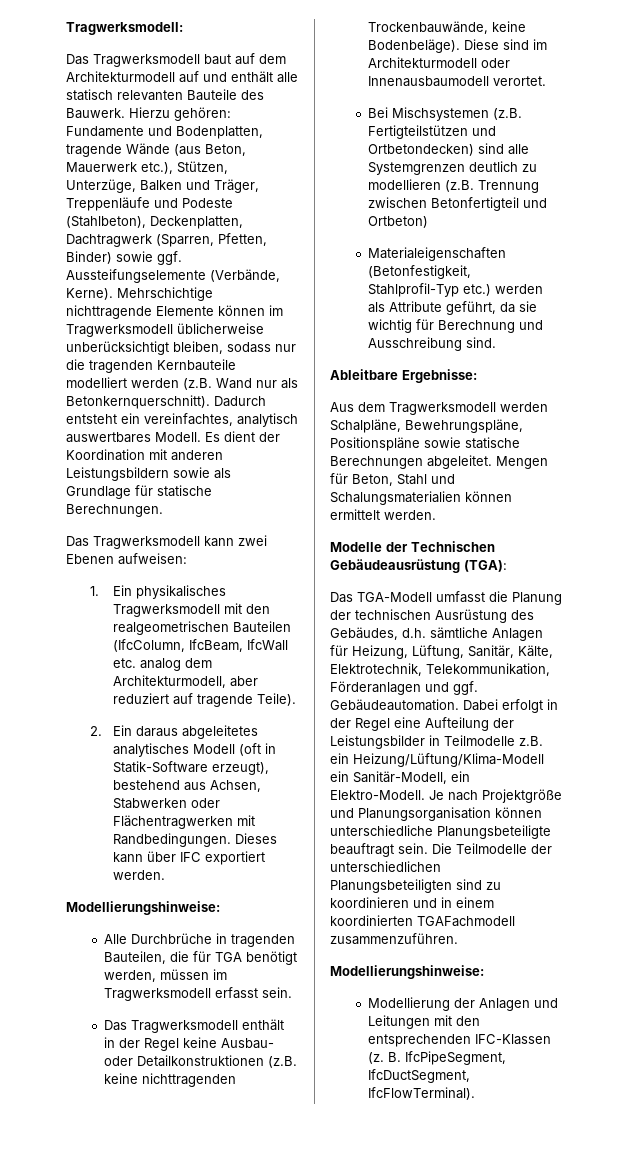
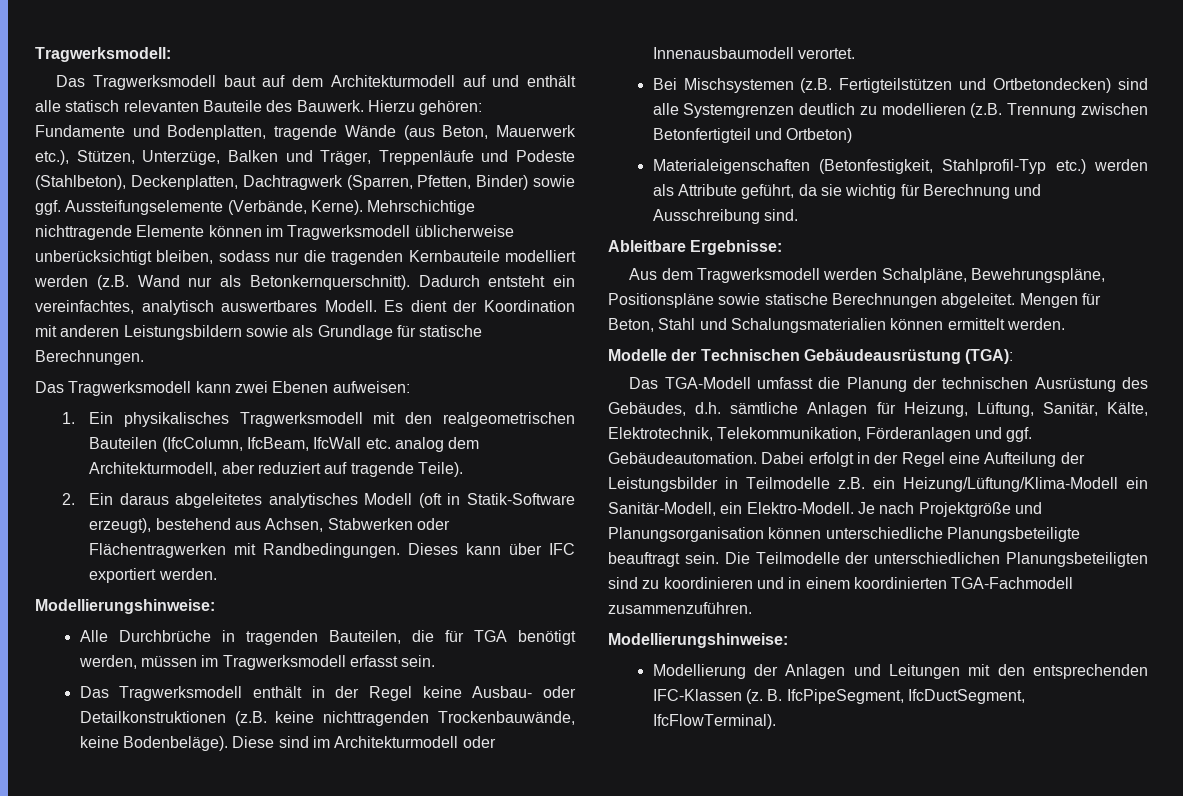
- Die Teilmodelle der unterschiedlichen Planungsbeteiligten sind zu koordinieren und in einem koordinierten TGAFachmodell zusammenzuführen.
+ Die Teilmodelle der unterschiedlichen Planungsbeteiligten sind zu koordinieren und in einem koordinierten TGA-Fachmodell zusammenzuführen.

